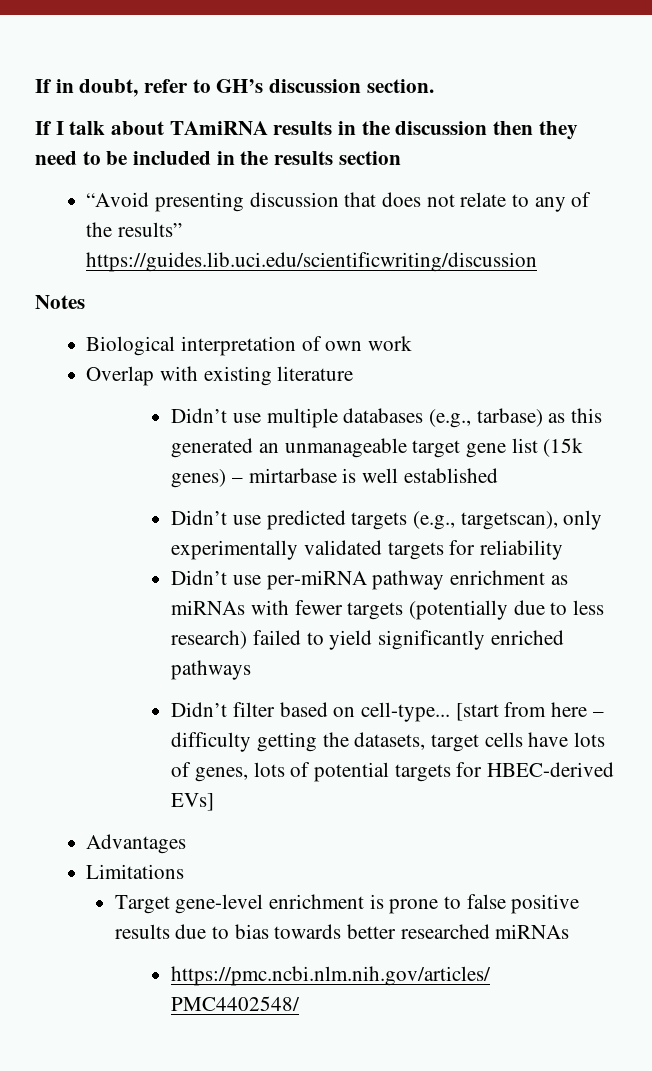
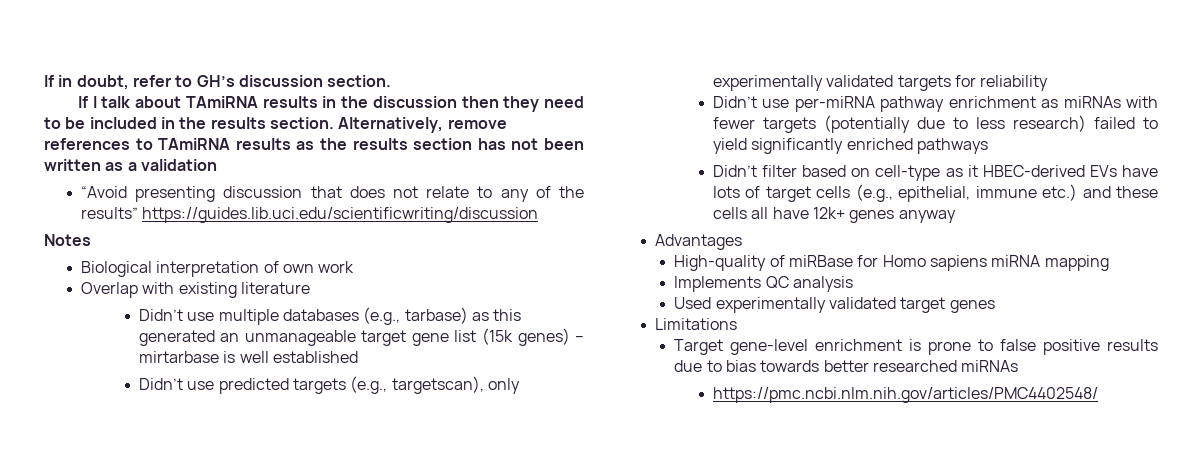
- If I talk about TAmiRNA results in the discussion then they need to be included in the results section
+ If I talk about TAmiRNA results in the discussion then they need to be included in the results section. Alternatively, remove references to TAmiRNA results as the results section has not been written as a validation
- Didn’t filter based on cell-type... [start from here – difficulty getting the datasets, target cells have lots of genes, lots of potential targets for HBEC-derived EVs]
+ Didn’t filter based on cell-type as it HBEC-derived EVs have lots of target cells (e.g., epithelial, immune etc.) and these cells all have 12k+ genes anyway
  Advantages
+ High-quality of miRBase for Homo sapiens miRNA mapping
+ Implements QC analysis
+ Used experimentally validated target genes

